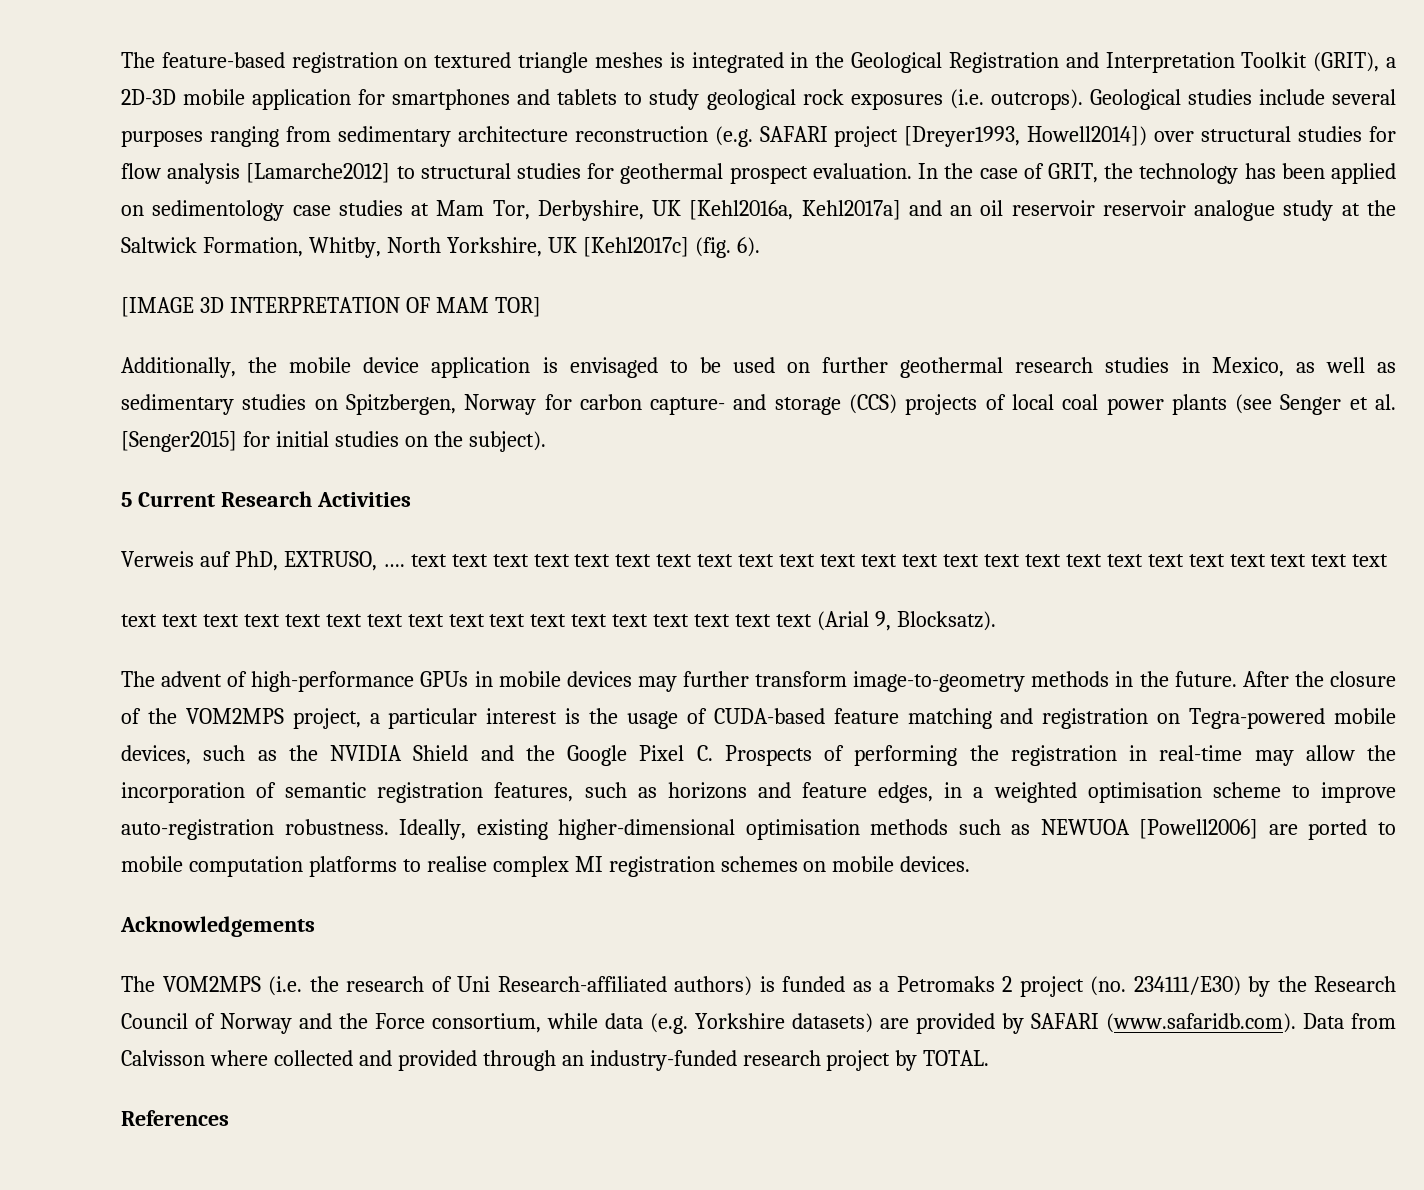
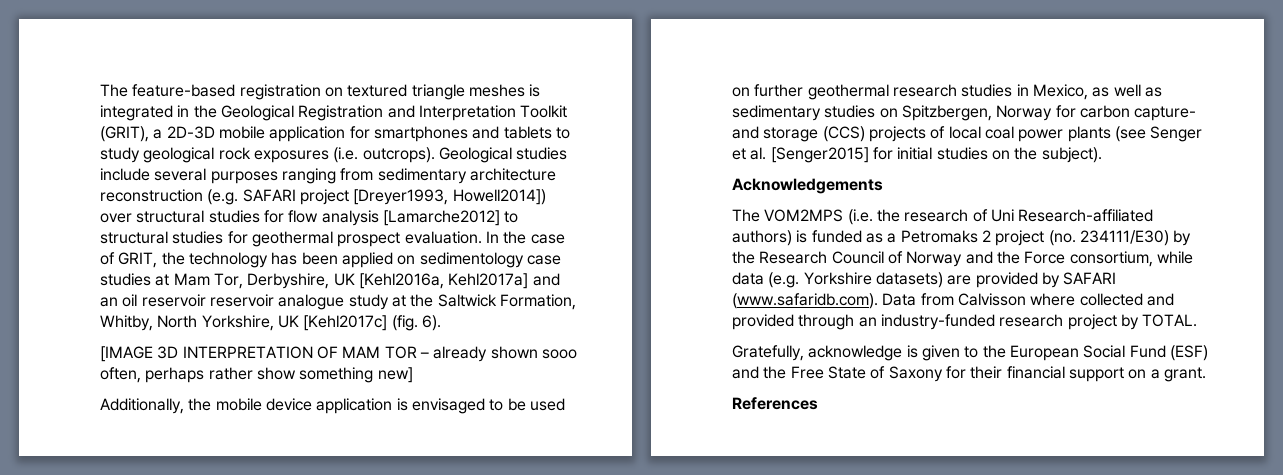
- [IMAGE 3D INTERPRETATION OF MAM TOR]
+ [IMAGE 3D INTERPRETATION OF MAM TOR – already shown sooo often, perhaps rather show something new]
- 5 Current Research Activities
- Verweis auf PhD, EXTRUSO, …. text text text text text text text text text text text text text text text text text text text text text text text text
- text text text text text text text text text text text text text text text text text (Arial 9, Blocksatz).
- The advent of high-performance GPUs in mobile devices may further transform image-to-geometry methods in the future. After the closure of the VOM2MPS project, a particular interest is the usage of CUDA-based feature matching and registration on Tegra-powered mobile devices, such as the NVIDIA Shield and the Google Pixel C. Prospects of performing the registration in real-time may allow the incorporation of semantic registration features, such as horizons and feature edges, in a weighted optimisation scheme to improve auto-registration robustness. Ideally, existing higher-dimensional optimisation methods such as NEWUOA [Powell2006] are ported to mobile computation platforms to realise complex MI registration schemes on mobile devices.
+ Gratefully, acknowledge is given to the European Social Fund (ESF) and the Free State of Saxony for their financial support on a grant.

